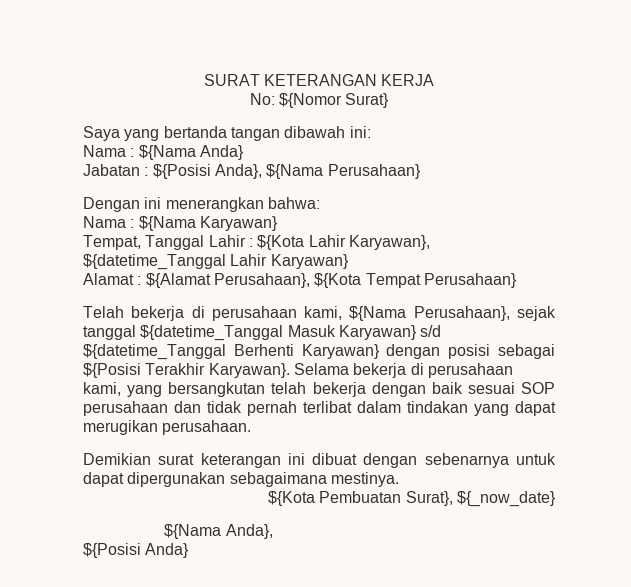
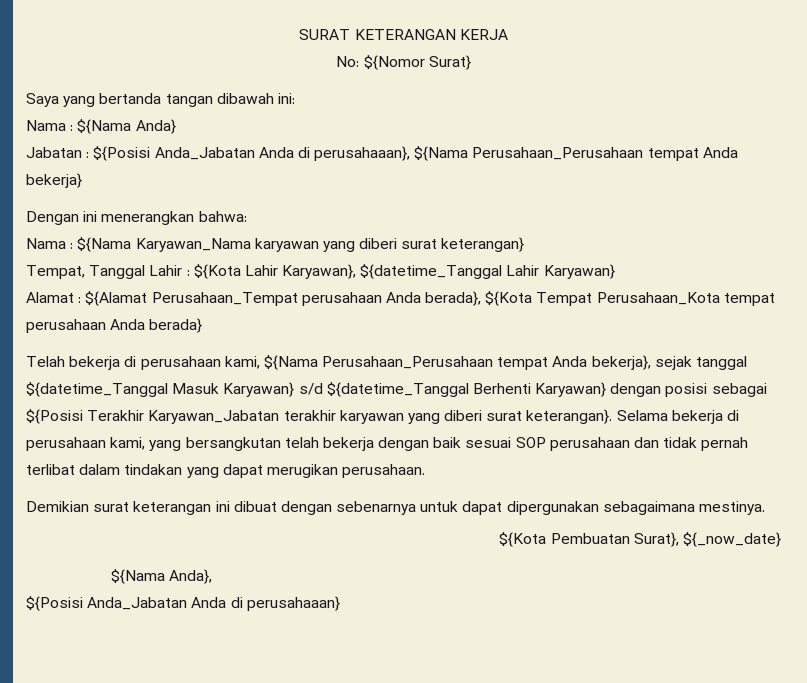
- Jabatan : ${Posisi Anda}, ${Nama Perusahaan}
+ Jabatan : ${Posisi Anda_Jabatan Anda di perusahaaan}, ${Nama Perusahaan_Perusahaan tempat Anda bekerja}
- Nama : ${Nama Karyawan}
+ Nama : ${Nama Karyawan_Nama karyawan yang diberi surat keterangan}
- Alamat : ${Alamat Perusahaan}, ${Kota Tempat Perusahaan}
+ Alamat : ${Alamat Perusahaan_Tempat perusahaan Anda berada}, ${Kota Tempat Perusahaan_Kota tempat perusahaan Anda berada}
- Telah bekerja di perusahaan kami, ${Nama Perusahaan}, sejak tanggal ${datetime_Tanggal Masuk Karyawan} s/d ${datetime_Tanggal Berhenti Karyawan} dengan posisi sebagai ${Posisi Terakhir Karyawan}.
+ Telah bekerja di perusahaan kami, ${Nama Perusahaan_Perusahaan tempat Anda bekerja}, sejak tanggal ${datetime_Tanggal Masuk Karyawan} s/d ${datetime_Tanggal Berhenti Karyawan} dengan posisi sebagai ${Posisi Terakhir Karyawan_Jabatan terakhir karyawan yang diberi surat keterangan}.
- ${Posisi Anda}
+ ${Posisi Anda_Jabatan Anda di perusahaaan}

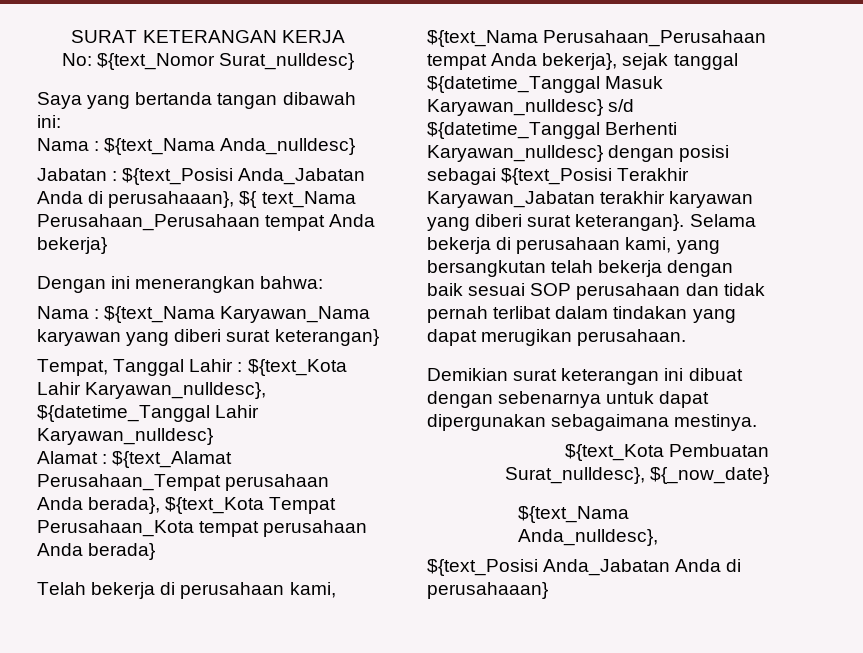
- No: ${Nomor Surat}
+ No: ${text_Nomor Surat_nulldesc}
- Nama : ${Nama Anda}
+ Nama : ${text_Nama Anda_nulldesc}
- Jabatan : ${Posisi Anda_Jabatan Anda di perusahaaan}, ${Nama Perusahaan_Perusahaan tempat Anda bekerja}
+ Jabatan : ${text_Posisi Anda_Jabatan Anda di perusahaaan}, ${ text_Nama Perusahaan_Perusahaan tempat Anda bekerja}
- Nama : ${Nama Karyawan_Nama karyawan yang diberi surat keterangan}
+ Nama : ${text_Nama Karyawan_Nama karyawan yang diberi surat keterangan}
- Tempat, Tanggal Lahir : ${Kota Lahir Karyawan}, ${datetime_Tanggal Lahir Karyawan}
+ Tempat, Tanggal Lahir : ${text_Kota Lahir Karyawan_nulldesc}, ${datetime_Tanggal Lahir Karyawan_nulldesc}
- Alamat : ${Alamat Perusahaan_Tempat perusahaan Anda berada}, ${Kota Tempat Perusahaan_Kota tempat perusahaan Anda berada}
+ Alamat : ${text_Alamat Perusahaan_Tempat perusahaan Anda berada}, ${text_Kota Tempat Perusahaan_Kota tempat perusahaan Anda berada}
- Telah bekerja di perusahaan kami, ${Nama Perusahaan_Perusahaan tempat Anda bekerja}, sejak tanggal ${datetime_Tanggal Masuk Karyawan} s/d ${datetime_Tanggal Berhenti Karyawan} dengan posisi sebagai ${Posisi Terakhir Karyawan_Jabatan terakhir karyawan yang diberi surat keterangan}.
+ Telah bekerja di perusahaan kami, ${text_Nama Perusahaan_Perusahaan tempat Anda bekerja}, sejak tanggal ${datetime_Tanggal Masuk Karyawan_nulldesc} s/d ${datetime_Tanggal Berhenti Karyawan_nulldesc} dengan posisi sebagai ${text_Posisi Terakhir Karyawan_Jabatan terakhir karyawan yang diberi surat keterangan}.
- ${Kota Pembuatan Surat}, ${_now_date}
- ${Nama Anda},
- ${Posisi Anda_Jabatan Anda di perusahaaan}
+ ${text_Kota Pembuatan Surat_nulldesc}, ${_now_date}
+ ${text_Nama Anda_nulldesc},
+ ${text_Posisi Anda_Jabatan Anda di perusahaaan}

